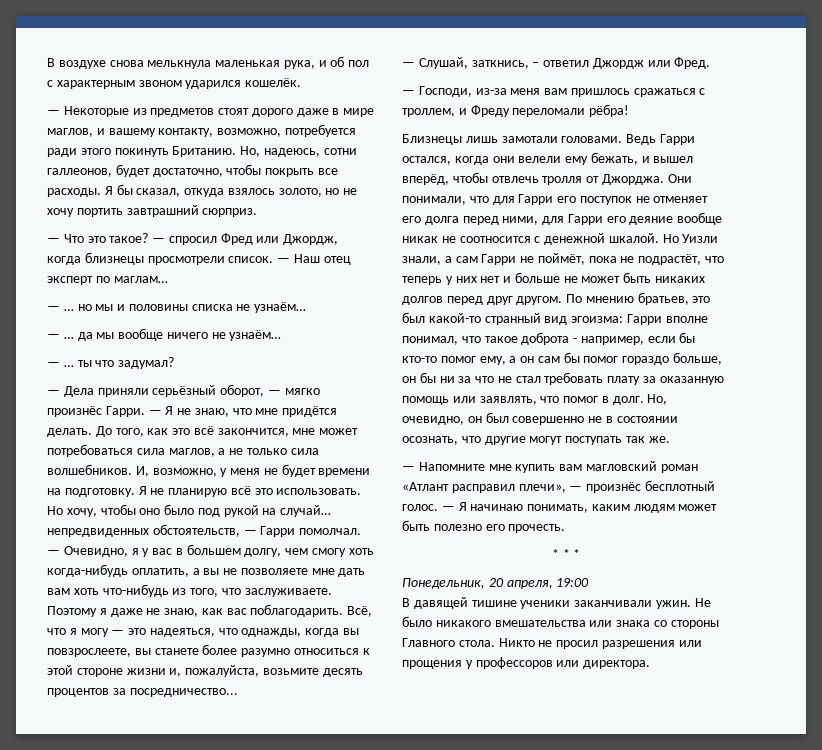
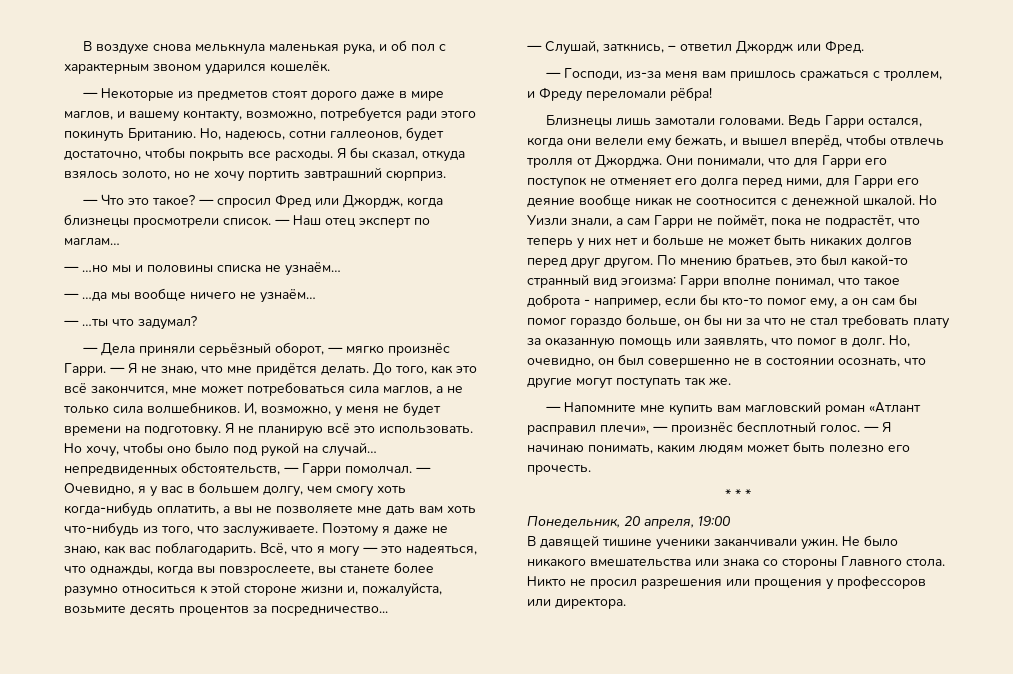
- — … но мы и половины списка не узнаём…
+ — …но мы и половины списка не узнаём…
- — … да мы вообще ничего не узнаём…
+ — …да мы вообще ничего не узнаём…
- — … ты что задумал?
+ — …ты что задумал?

